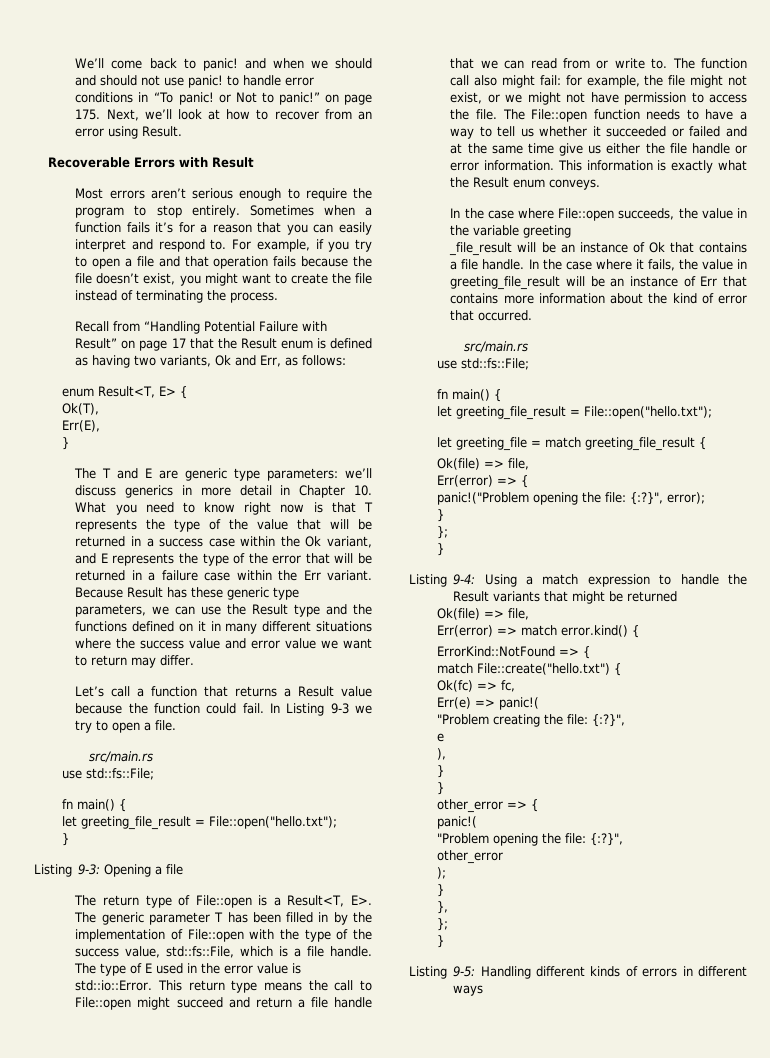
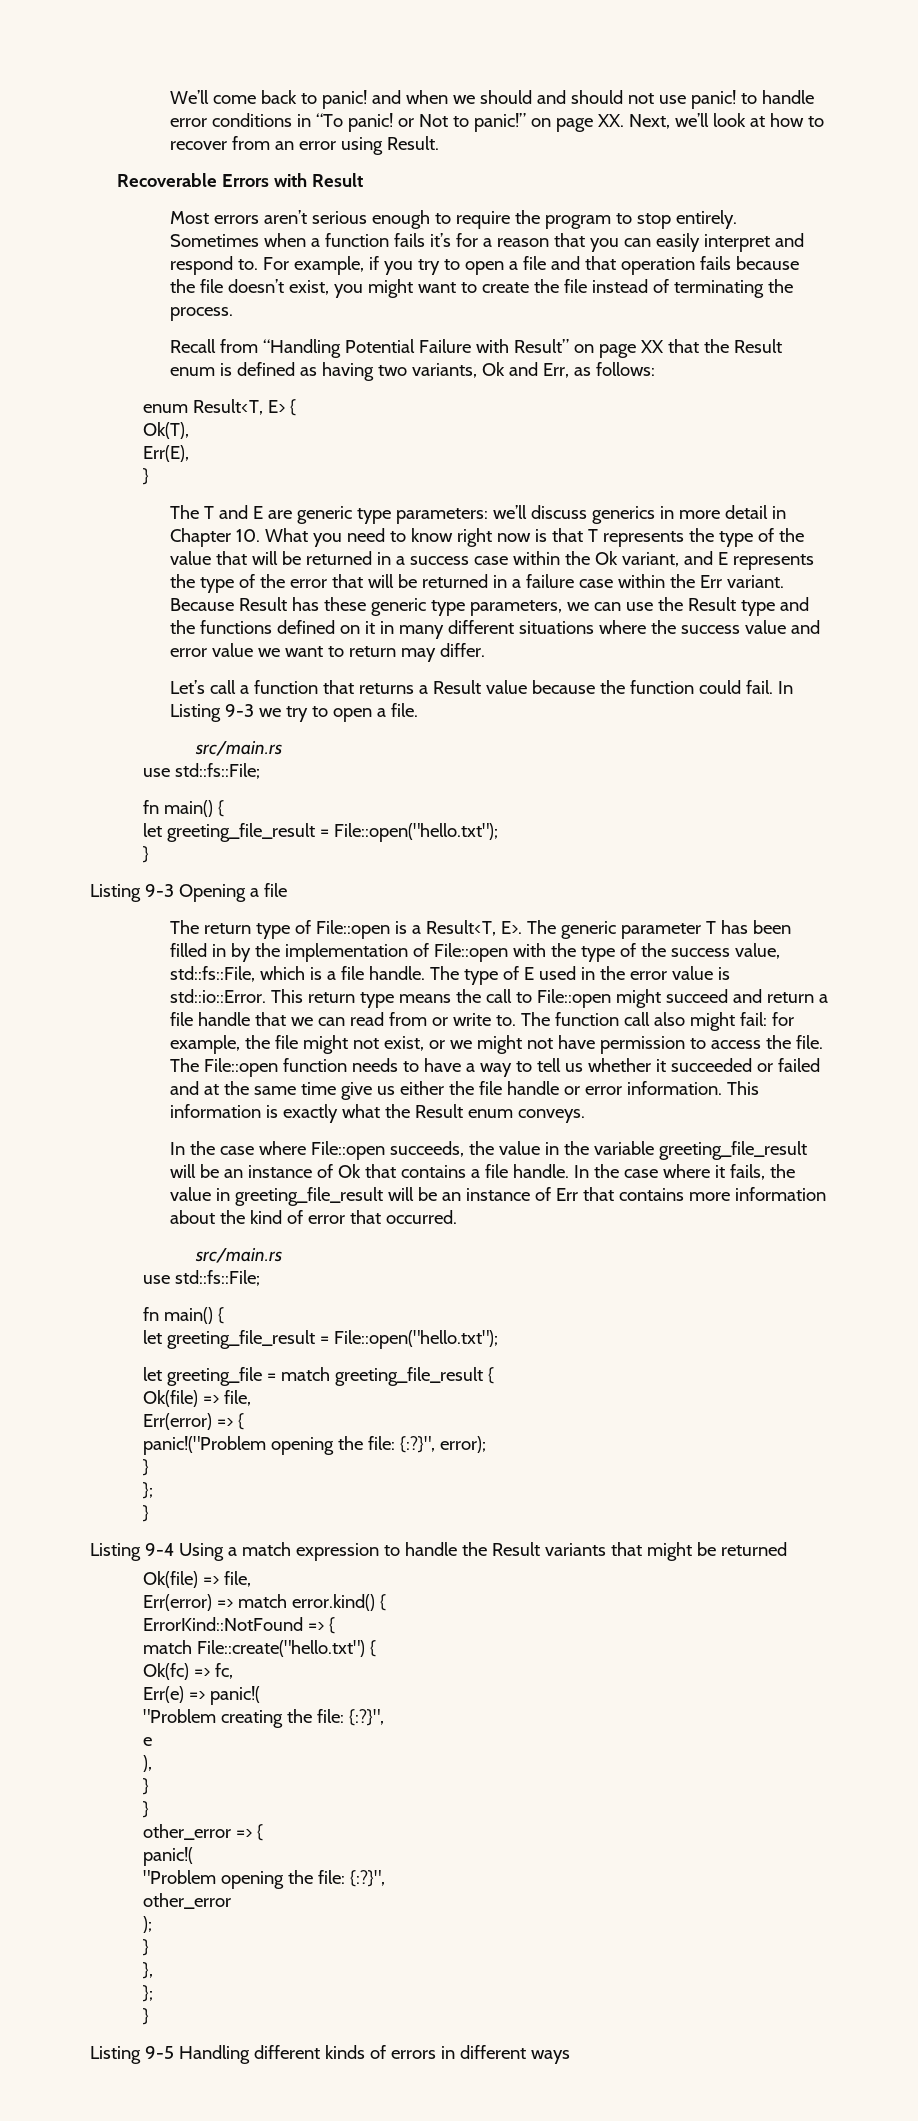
- We’ll come back to panic! and when we should and should not use panic! to handle error conditions in “To panic! or Not to panic!” on page 175. Next, we’ll look at how to recover from an error using Result.
+ We’ll come back to panic! and when we should and should not use panic! to handle error conditions in “To panic! or Not to panic!” on page XX. Next, we’ll look at how to recover from an error using Result.
- Recall from “Handling Potential Failure with Result” on page 17 that the Result enum is defined as having two variants, Ok and Err, as follows:
+ Recall from “Handling Potential Failure with Result” on page XX that the Result enum is defined as having two variants, Ok and Err, as follows:
- Listing 9-3: Opening a file
+ Listing 9-3 Opening a file
- In the case where File::open succeeds, the value in the variable greeting
- _file_result will be an instance of Ok that contains a file handle.
+ In the case where File::open succeeds, the value in the variable greeting_file_result will be an instance of Ok that contains a file handle.
- Listing 9-4: Using a match expression to handle the Result variants that might be returned
+ Listing 9-4 Using a match expression to handle the Result variants that might be returned
- Listing 9-5: Handling different kinds of errors in different ways
+ Listing 9-5 Handling different kinds of errors in different ways

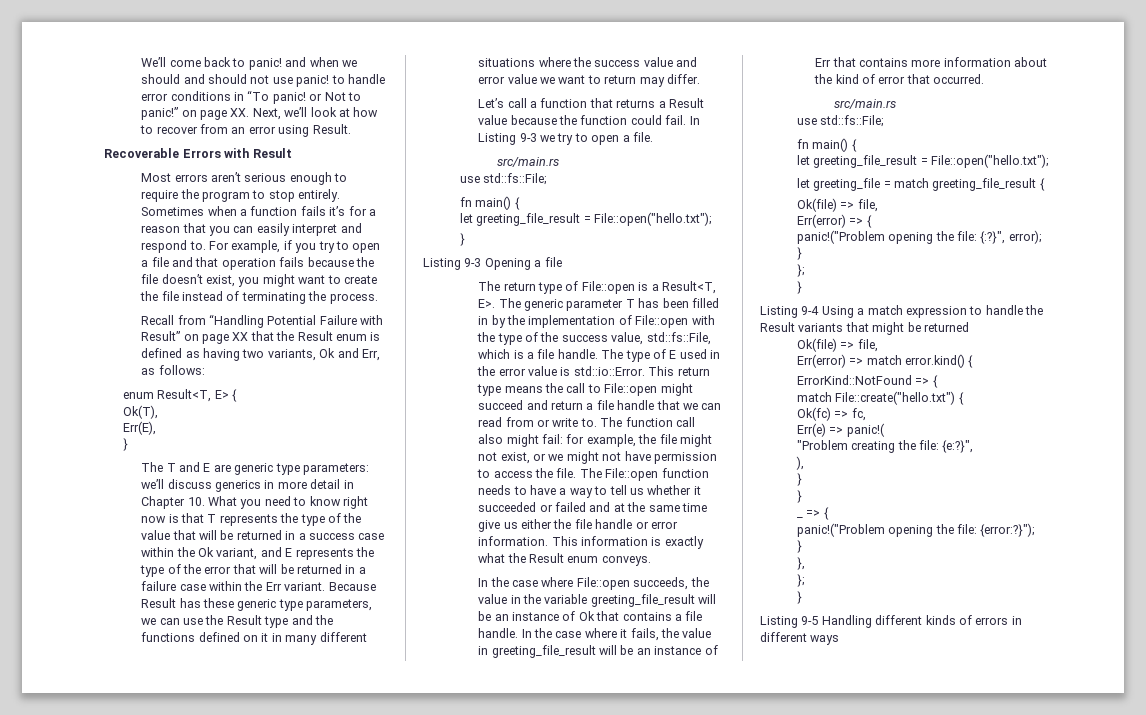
- "Problem creating the file: {:?}",
- e
+ "Problem creating the file: {e:?}",
- other_error => {
- panic!(
- "Problem opening the file: {:?}",
- other_error
- );
+ _ => {
+ panic!("Problem opening the file: {error:?}");

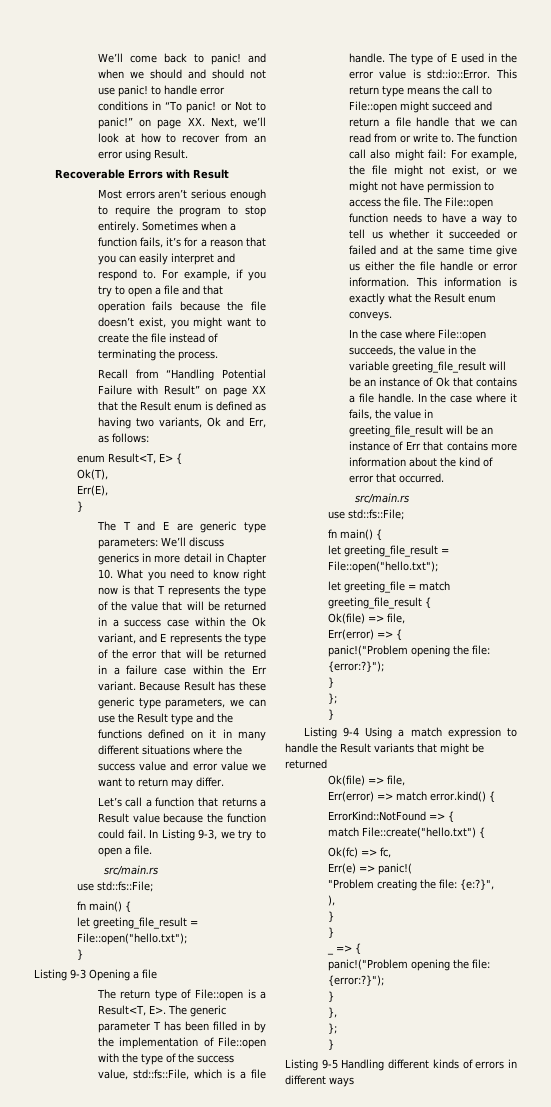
- Sometimes when a function fails it’s for a reason that you can easily interpret and respond to.
+ Sometimes when a function fails, it’s for a reason that you can easily interpret and respond to.
- we’ll discuss generics in more detail in Chapter 10. What you need to know right now is that T represents the type of the value that will be returned in a success case within the Ok variant, and E represents the type of the error that will be returned in a failure case within the Err variant.
+ We’ll discuss generics in more detail in Chapter 10. What you need to know right now is that T represents the type of the value that will be returned in a success case within the Ok variant, and E represents the type of the error that will be returned in a failure case within the Err variant.
- In Listing 9-3 we try to open a file.
+ In Listing 9-3, we try to open a file.
- The function call also might fail: for example, the file might not exist, or we might not have permission to access the file.
+ The function call also might fail: For example, the file might not exist, or we might not have permission to access the file.
  Err(error) => {
- panic!("Problem opening the file: {:?}", error);
+ panic!("Problem opening the file: {error:?}");

